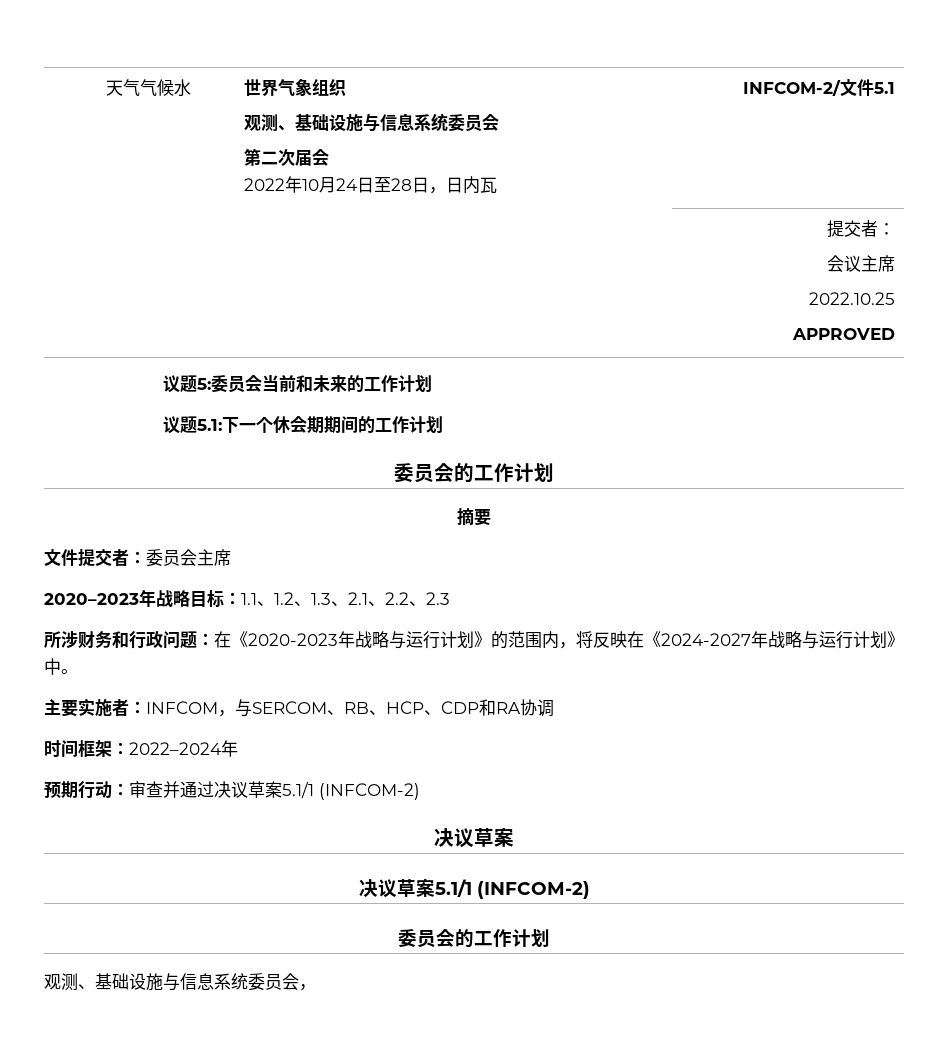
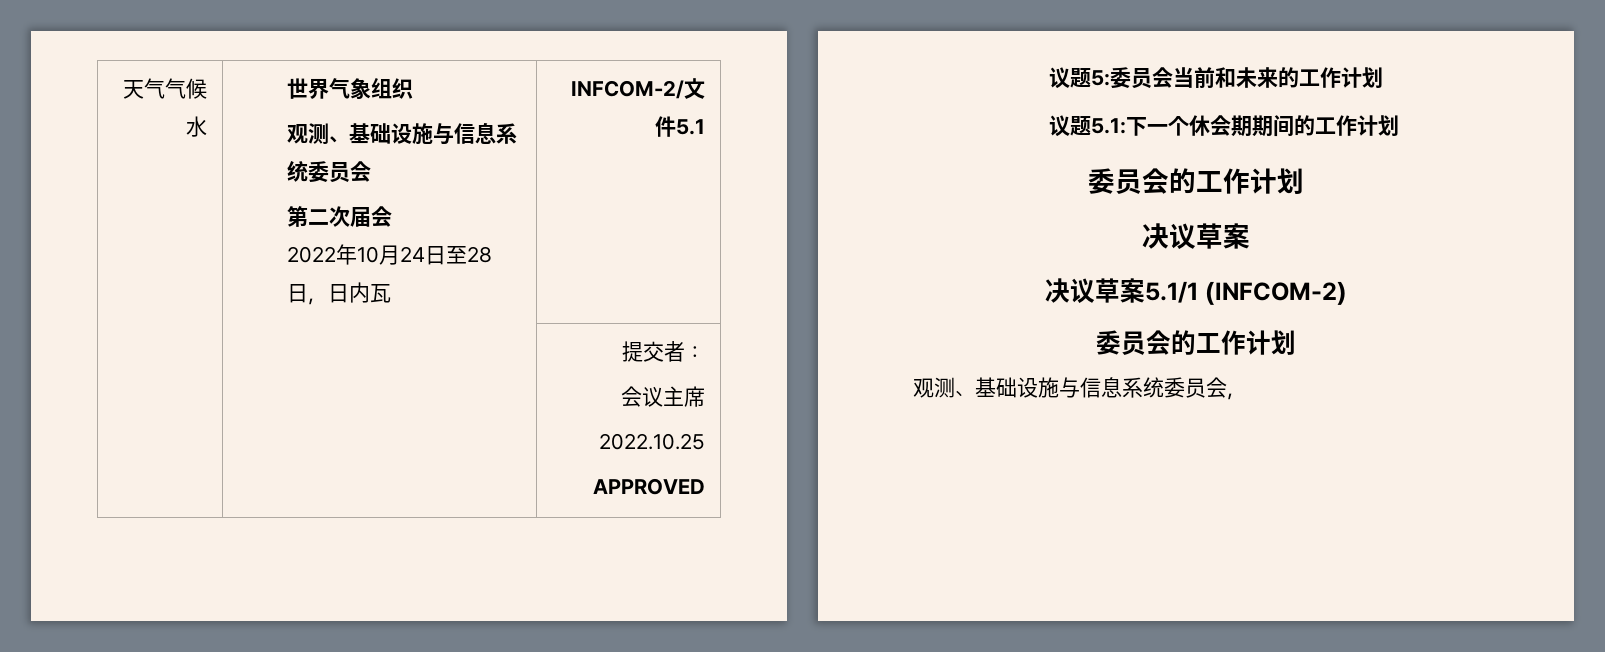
- 摘要
- 文件提交者：委员会主席
- 2020–2023年战略目标：1.1、1.2、1.3、2.1、2.2、2.3
- 所涉财务和行政问题：在《2020-2023年战略与运行计划》的范围内，将反映在《2024-2027年战略与运行计划》中。
- 主要实施者：INFCOM，与SERCOM、RB、HCP、CDP和RA协调
- 时间框架：2022–2024年
- 预期行动：审查并通过决议草案5.1/1 (INFCOM-2)

